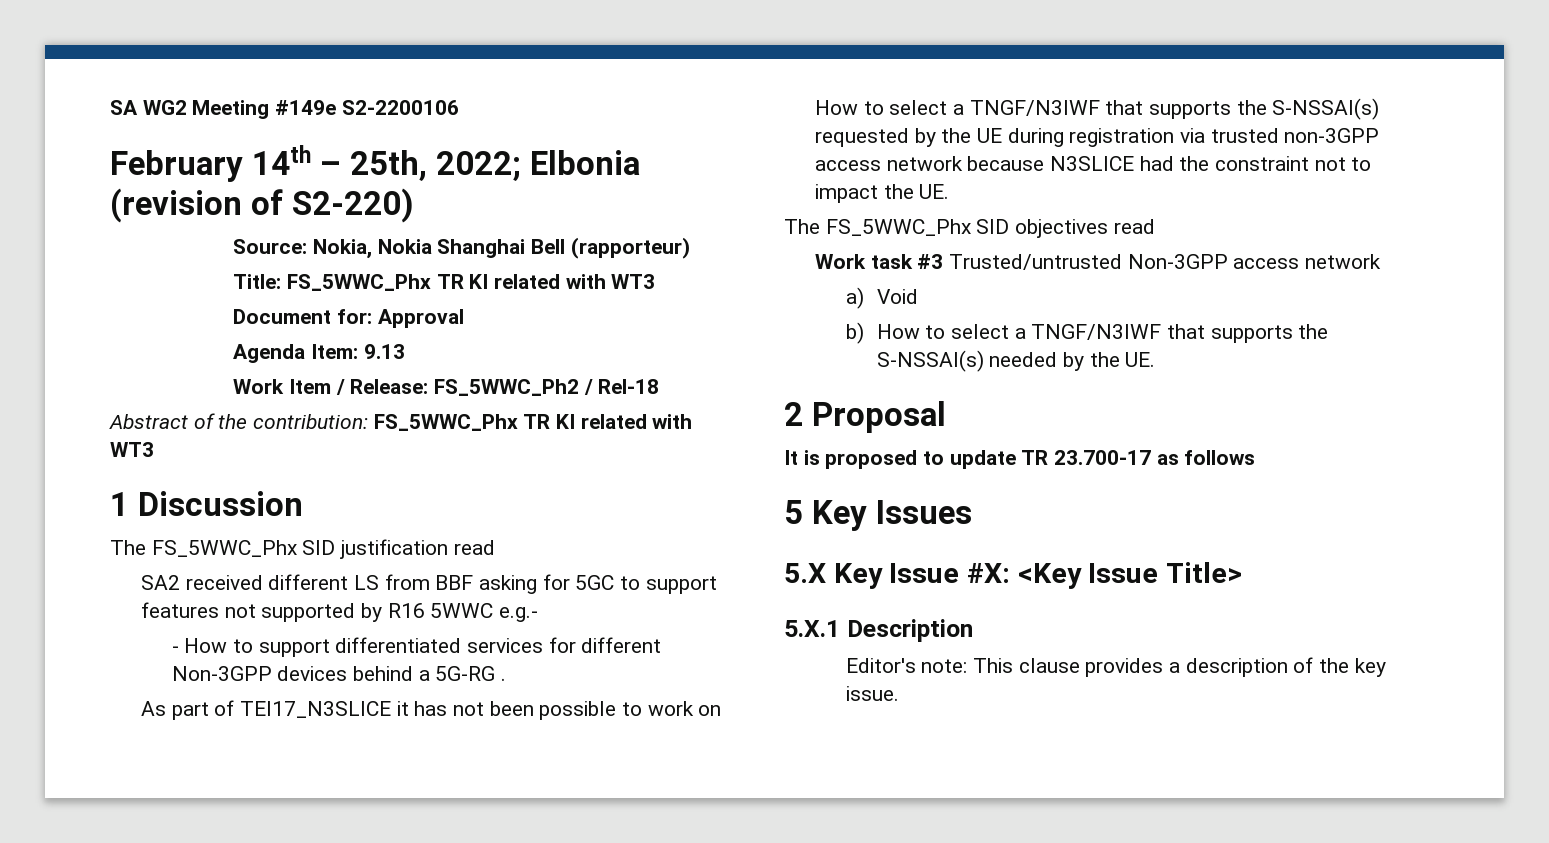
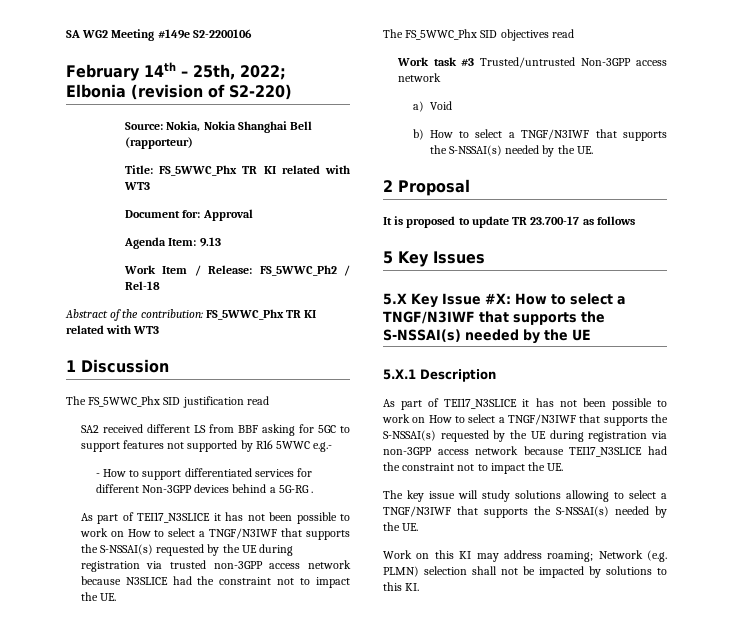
- 5.X Key Issue #X: <Key Issue Title>
+ 5.X Key Issue #X: How to select a TNGF/N3IWF that supports the S-NSSAI(s) needed by the UE
  5.X.1 Description
- Editor's note: This clause provides a description of the key issue.
+ As part of TEI17_N3SLICE it has not been possible to work on How to select a TNGF/N3IWF that supports the S-NSSAI(s) requested by the UE during registration via non-3GPP access network because TEI17_N3SLICE had the constraint not to impact the UE.
+ The key issue will study solutions allowing to select a TNGF/N3IWF that supports the S-NSSAI(s) needed by the UE.
+ Work on this KI may address roaming; Network (e.g. PLMN) selection shall not be impacted by solutions to this KI.

